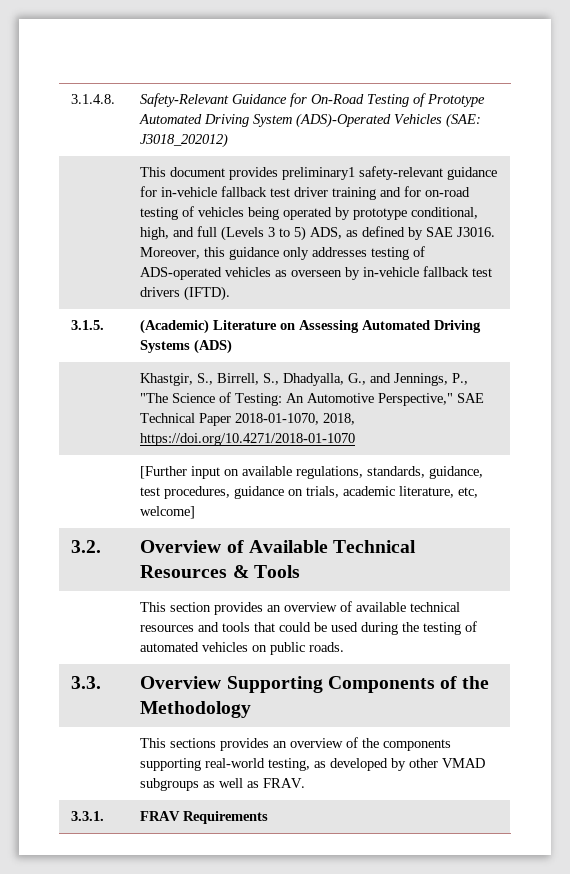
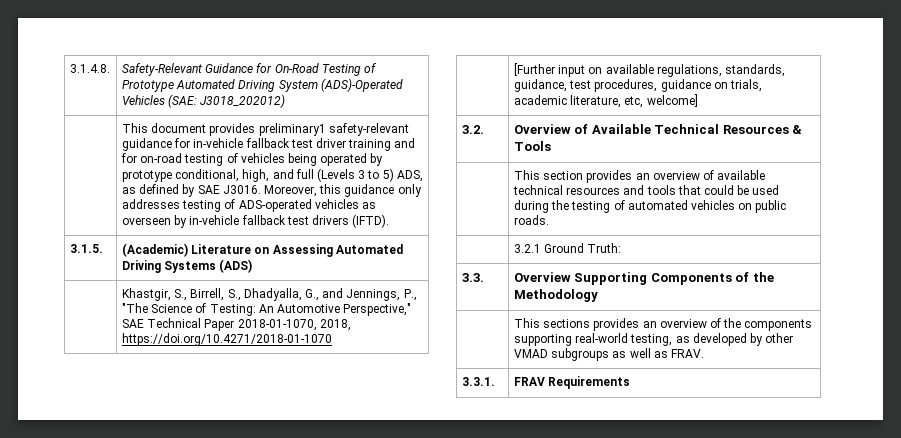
+ | 3.2.1 Ground Truth:

